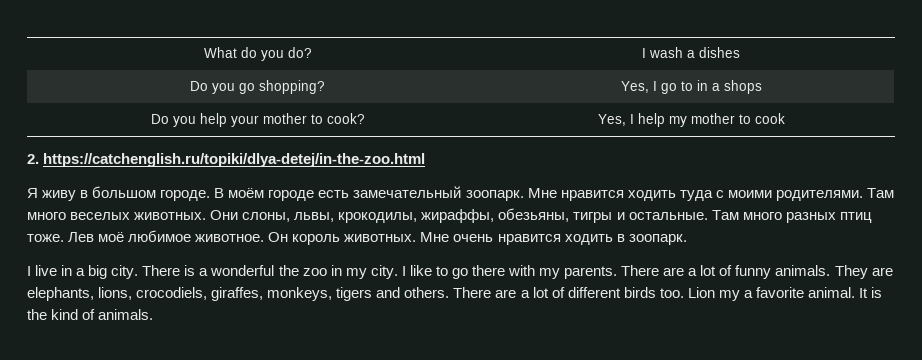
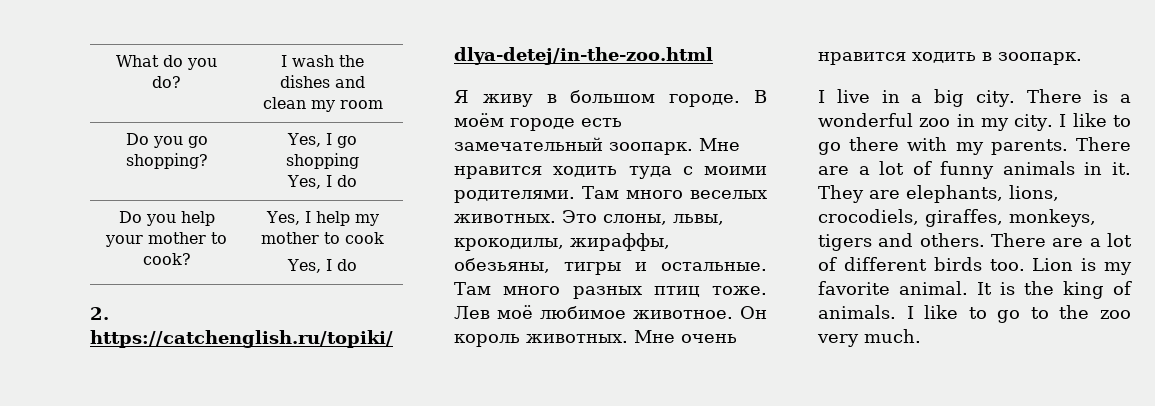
- What do you do? | I wash a dishes
+ What do you do? | I wash the dishes and clean my room
- Do you go shopping? | Yes, I go to in a shops
+ Do you go shopping? | Yes, I go shopping
+ Yes, I do
  Do you help your mother to cook? | Yes, I help my mother to cook
+ Yes, I do
- Они слоны, львы, крокодилы, жираффы, обезьяны, тигры и остальные.
+ Это слоны, львы, крокодилы, жираффы, обезьяны, тигры и остальные.
- There is a wonderful the zoo in my city.
+ There is a wonderful zoo in my city.
- There are a lot of funny animals.
+ There are a lot of funny animals in it.
- Lion my a favorite animal.
+ Lion is my favorite animal.
- It is the kind of animals.
+ It is the king of animals.
+ I like to go to the zoo very much.

